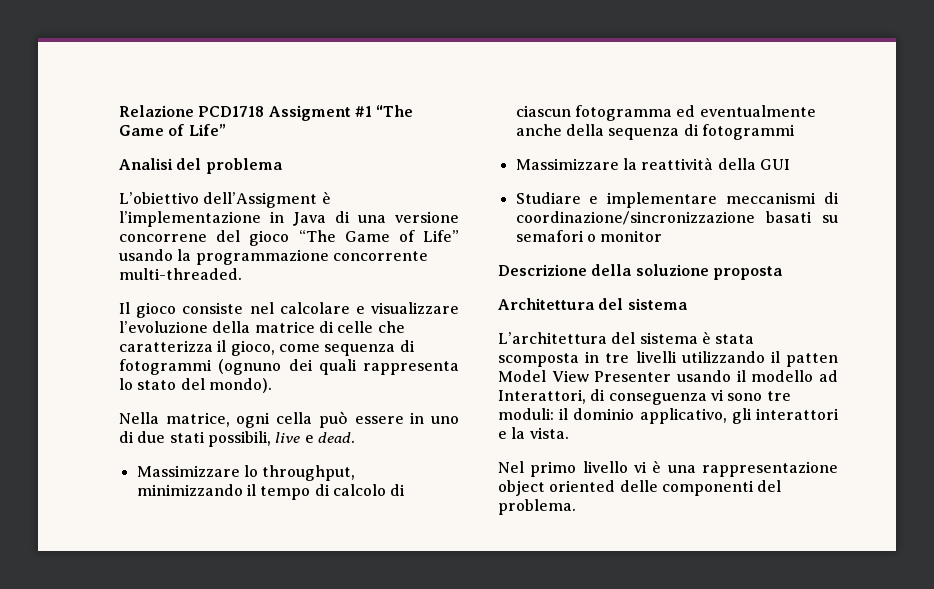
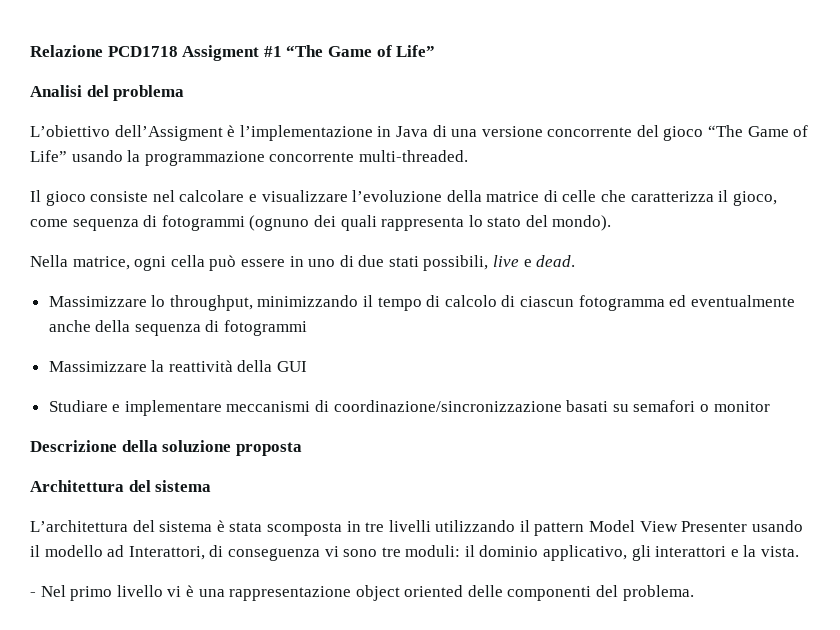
- L’obiettivo dell’Assigment è l’implementazione in Java di una versione concorrene del gioco “The Game of Life” usando la programmazione concorrente multi-threaded.
+ L’obiettivo dell’Assigment è l’implementazione in Java di una versione concorrente del gioco “The Game of Life” usando la programmazione concorrente multi-threaded.
- L’architettura del sistema è stata scomposta in tre livelli utilizzando il patten Model View Presenter usando il modello ad Interattori, di conseguenza vi sono tre moduli: il dominio applicativo, gli interattori e la vista.
+ L’architettura del sistema è stata scomposta in tre livelli utilizzando il pattern Model View Presenter usando il modello ad Interattori, di conseguenza vi sono tre moduli: il dominio applicativo, gli interattori e la vista.
- Nel primo livello vi è una rappresentazione object oriented delle componenti del problema.
+ - Nel primo livello vi è una rappresentazione object oriented delle componenti del problema.

